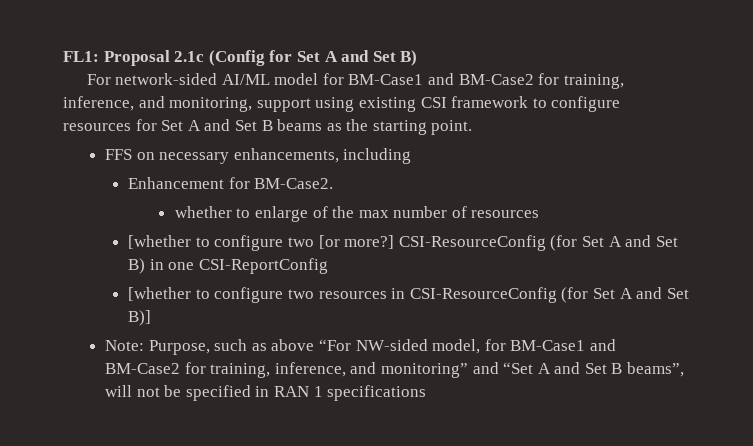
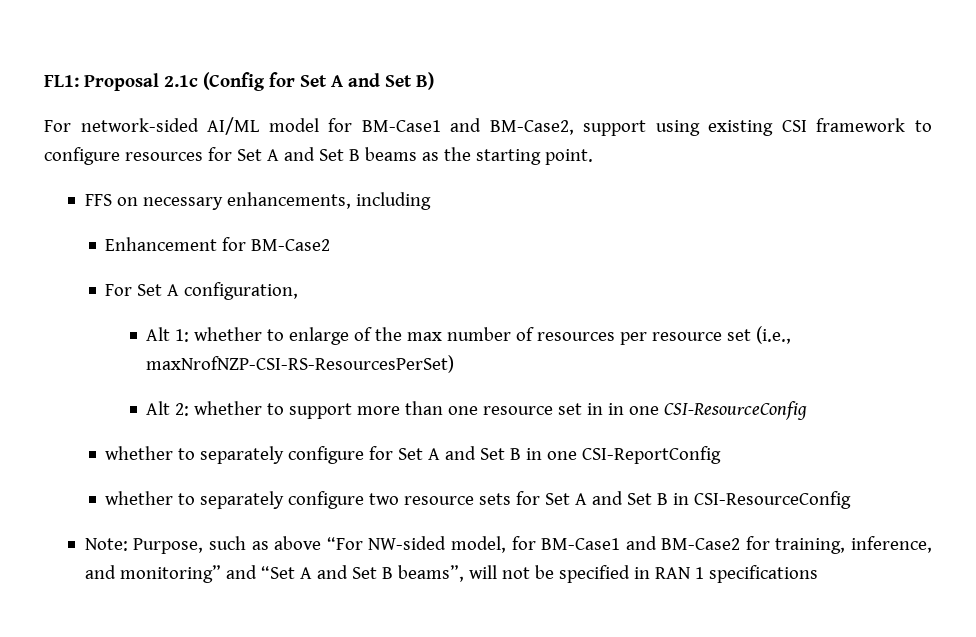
- For network-sided AI/ML model for BM-Case1 and BM-Case2 for training, inference, and monitoring, support using existing CSI framework to configure resources for Set A and Set B beams as the starting point.
+ For network-sided AI/ML model for BM-Case1 and BM-Case2, support using existing CSI framework to configure resources for Set A and Set B beams as the starting point.
- Enhancement for BM-Case2.
- whether to enlarge of the max number of resources
- [whether to configure two [or more?] CSI-ResourceConfig (for Set A and Set B) in one CSI-ReportConfig
+ Enhancement for BM-Case2
+ For Set A configuration,
+ Alt 1: whether to enlarge of the max number of resources per resource set (i.e., maxNrofNZP-CSI-RS-ResourcesPerSet)
+ Alt 2: whether to support more than one resource set in in one CSI-ResourceConfig
+ whether to separately configure for Set A and Set B in one CSI-ReportConfig
- [whether to configure two resources in CSI-ResourceConfig (for Set A and Set B)]
+ whether to separately configure two resource sets for Set A and Set B in CSI-ResourceConfig

